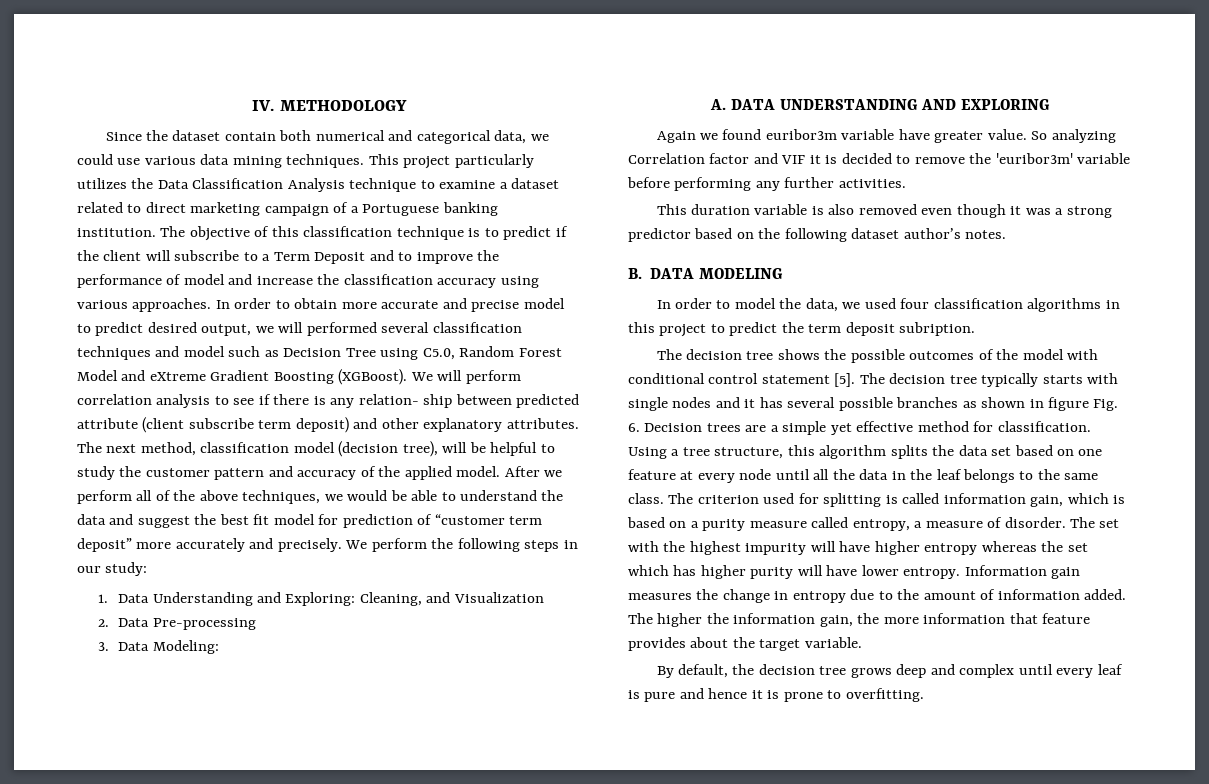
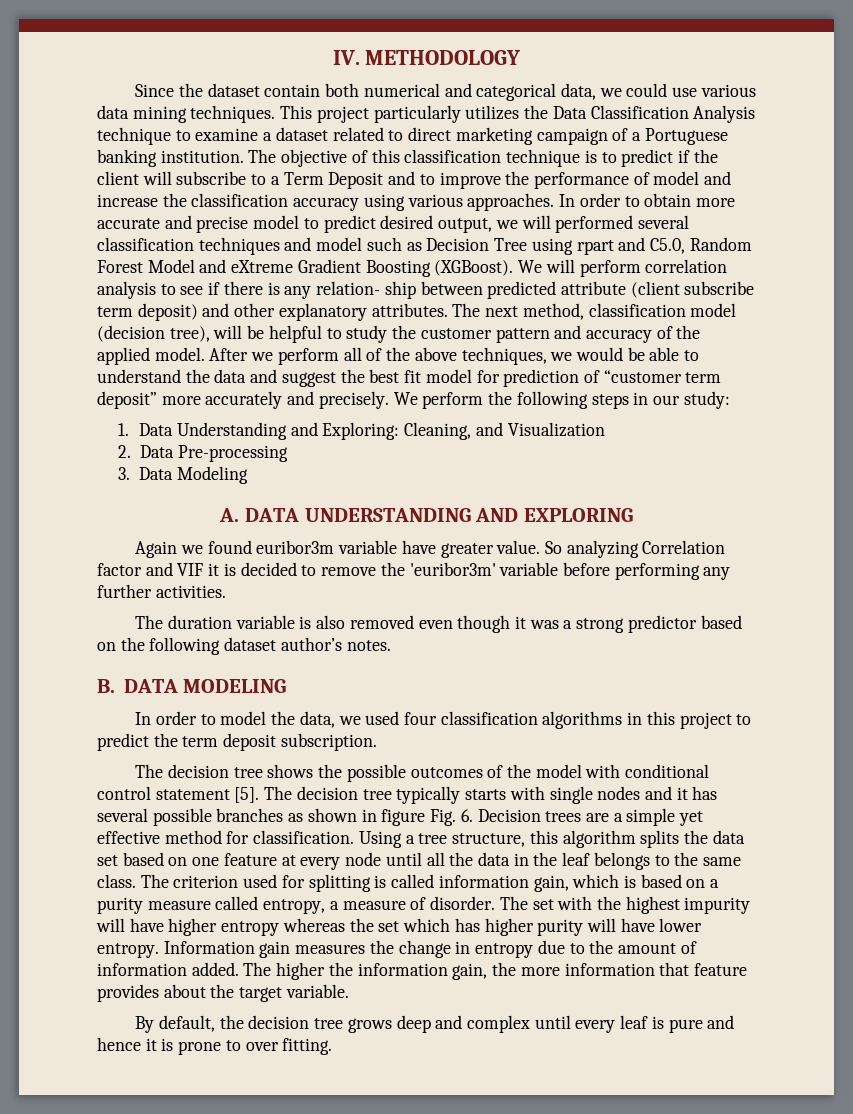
- In order to obtain more accurate and precise model to predict desired output, we will performed several classification techniques and model such as Decision Tree using C5.0, Random Forest Model and eXtreme Gradient Boosting (XGBoost).
+ In order to obtain more accurate and precise model to predict desired output, we will performed several classification techniques and model such as Decision Tree using rpart and C5.0, Random Forest Model and eXtreme Gradient Boosting (XGBoost).
- 3. Data Modeling:
+ 3. Data Modeling
- This duration variable is also removed even though it was a strong predictor based on the following dataset author’s notes.
+ The duration variable is also removed even though it was a strong predictor based on the following dataset author’s notes.
- In order to model the data, we used four classification algorithms in this project to predict the term deposit subription.
+ In order to model the data, we used four classification algorithms in this project to predict the term deposit subscription.
- By default, the decision tree grows deep and complex until every leaf is pure and hence it is prone to overfitting.
+ By default, the decision tree grows deep and complex until every leaf is pure and hence it is prone to over fitting.

